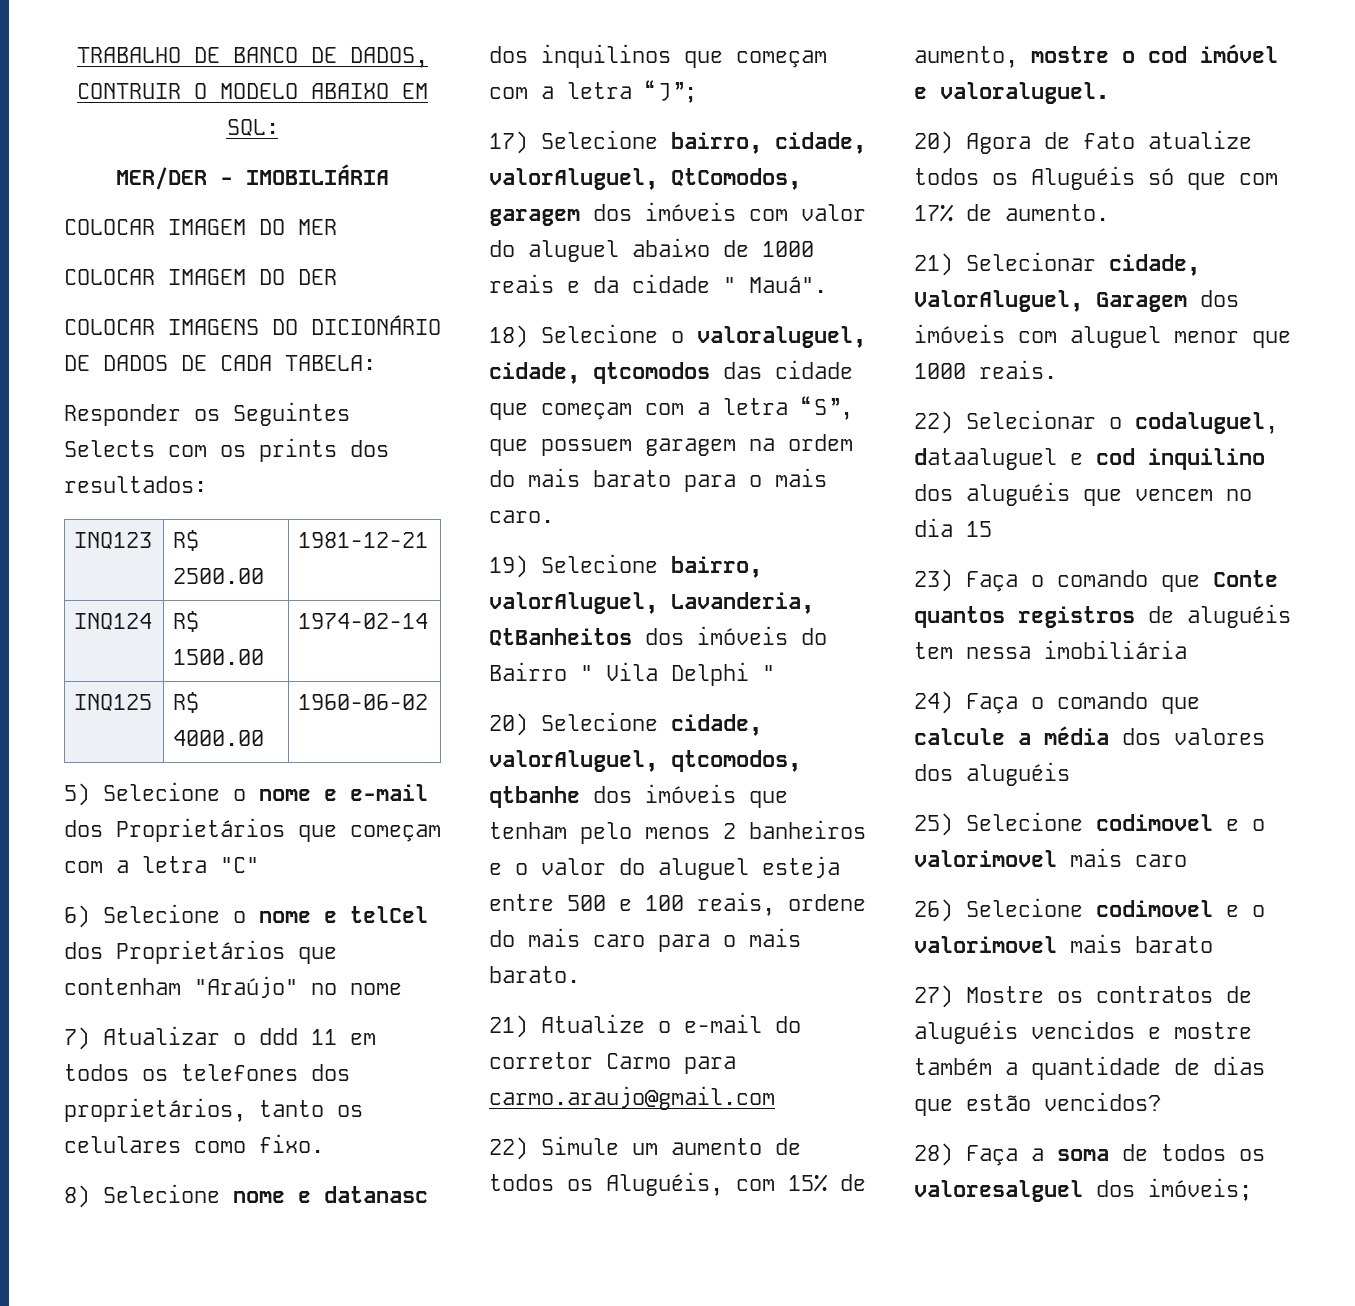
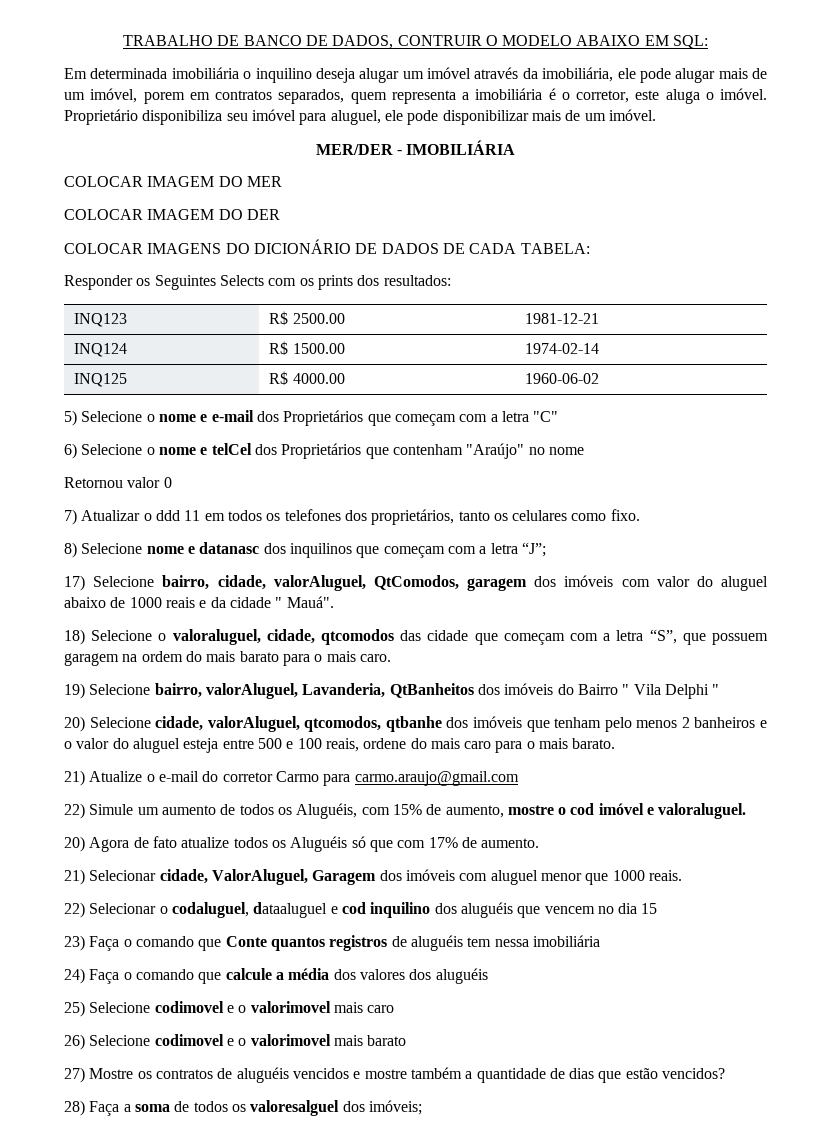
+ Em determinada imobiliária o inquilino deseja alugar um imóvel através da imobiliária, ele pode alugar mais de um imóvel, porem em contratos separados, quem representa a imobiliária é o corretor, este aluga o imóvel. Proprietário disponibiliza seu imóvel para aluguel, ele pode disponibilizar mais de um imóvel.
+ Retornou valor 0

